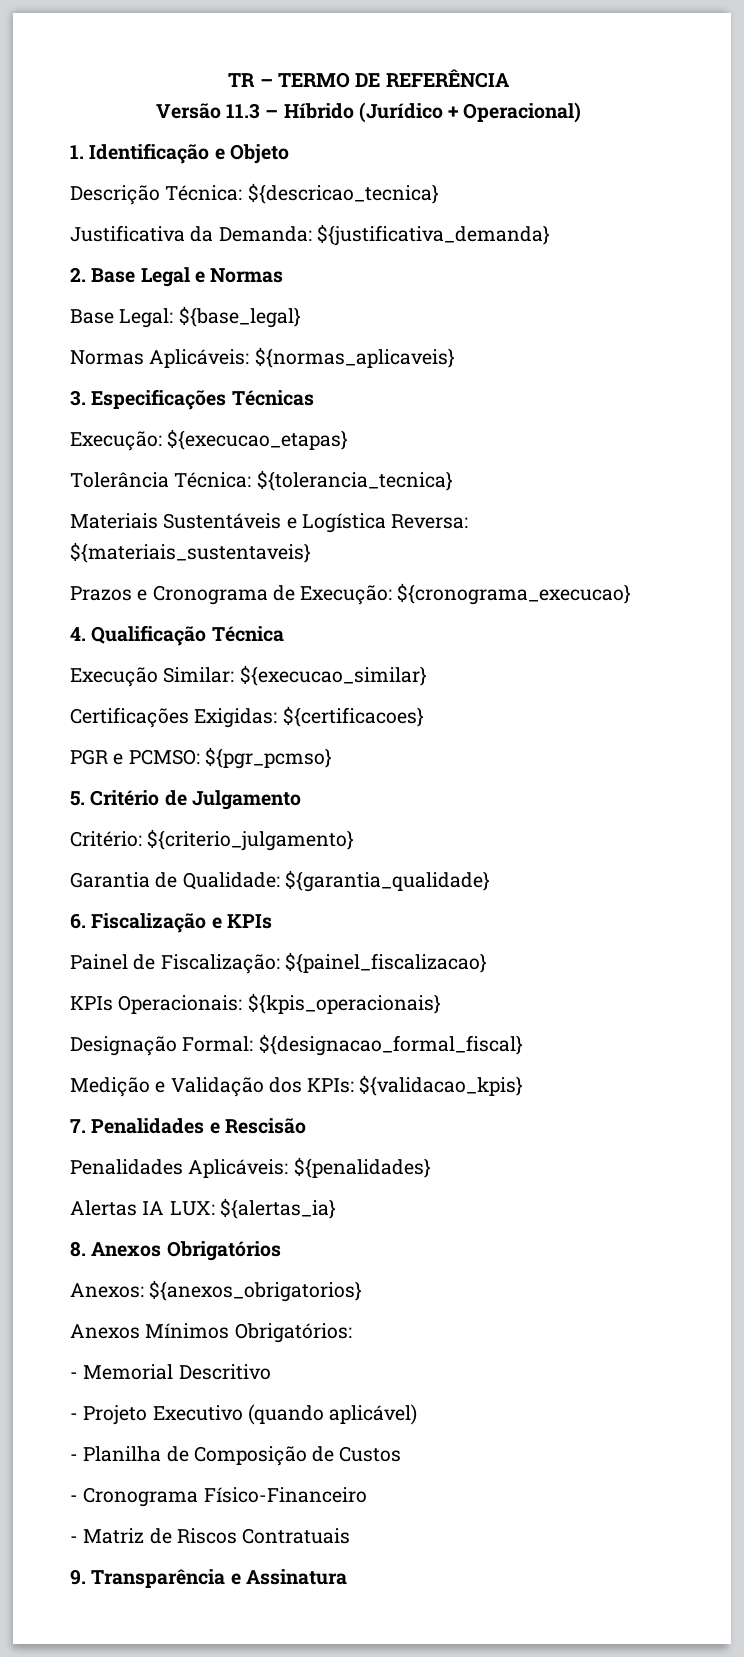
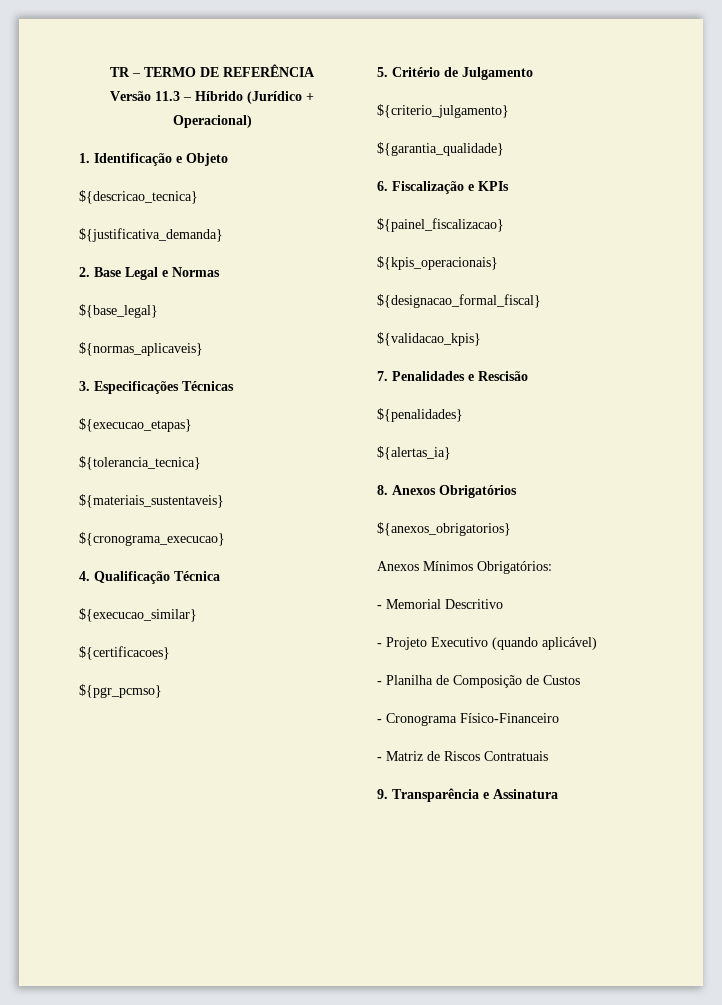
- Descrição Técnica: ${descricao_tecnica}
+ ${descricao_tecnica}
- Justificativa da Demanda: ${justificativa_demanda}
+ ${justificativa_demanda}
- Base Legal: ${base_legal}
+ ${base_legal}
- Normas Aplicáveis: ${normas_aplicaveis}
+ ${normas_aplicaveis}
- Execução: ${execucao_etapas}
+ ${execucao_etapas}
- Tolerância Técnica: ${tolerancia_tecnica}
+ ${tolerancia_tecnica}
- Materiais Sustentáveis e Logística Reversa: ${materiais_sustentaveis}
- Prazos e Cronograma de Execução: ${cronograma_execucao}
+ ${materiais_sustentaveis}
+ ${cronograma_execucao}
- Execução Similar: ${execucao_similar}
+ ${execucao_similar}
- Certificações Exigidas: ${certificacoes}
+ ${certificacoes}
- PGR e PCMSO: ${pgr_pcmso}
+ ${pgr_pcmso}
- Critério: ${criterio_julgamento}
+ ${criterio_julgamento}
- Garantia de Qualidade: ${garantia_qualidade}
+ ${garantia_qualidade}
- Painel de Fiscalização: ${painel_fiscalizacao}
+ ${painel_fiscalizacao}
- KPIs Operacionais: ${kpis_operacionais}
+ ${kpis_operacionais}
- Designação Formal: ${designacao_formal_fiscal}
+ ${designacao_formal_fiscal}
- Medição e Validação dos KPIs: ${validacao_kpis}
+ ${validacao_kpis}
- Penalidades Aplicáveis: ${penalidades}
+ ${penalidades}
- Alertas IA LUX: ${alertas_ia}
+ ${alertas_ia}
- Anexos: ${anexos_obrigatorios}
+ ${anexos_obrigatorios}

